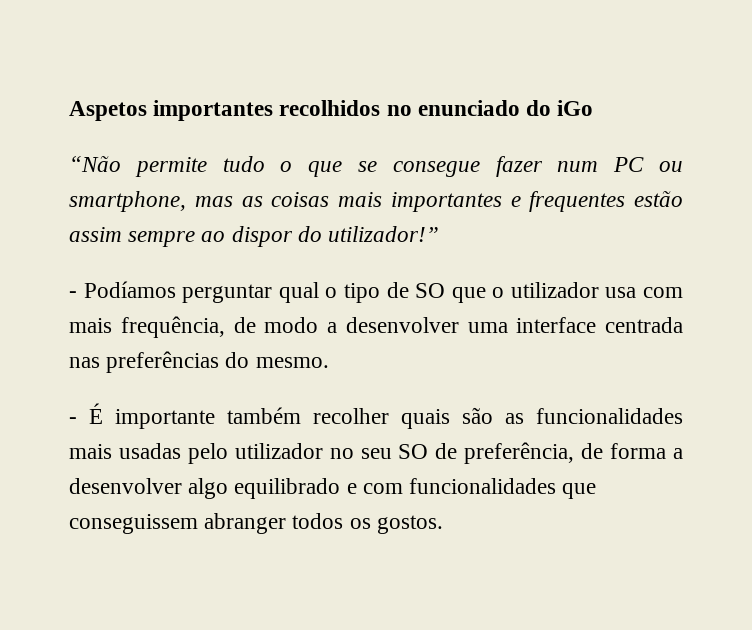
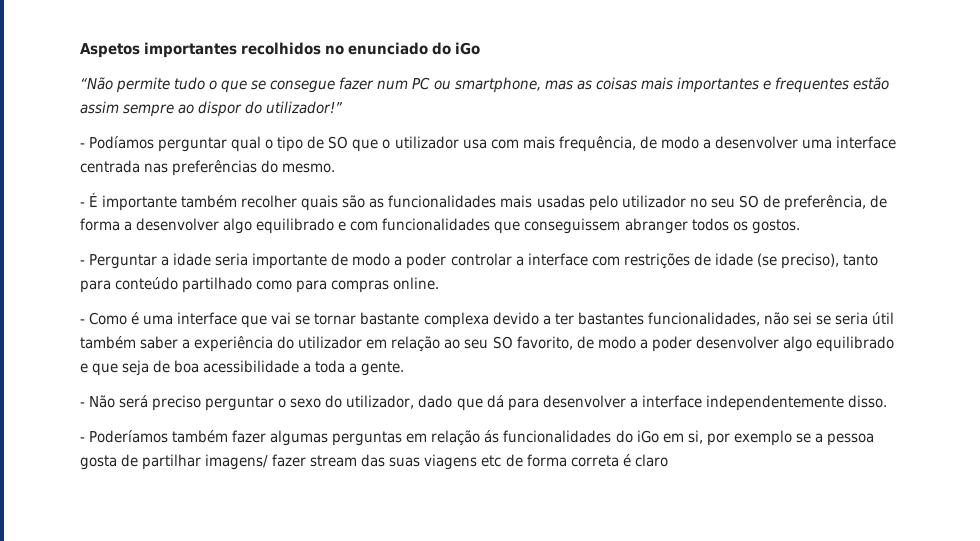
+ - Perguntar a idade seria importante de modo a poder controlar a interface com restrições de idade (se preciso), tanto para conteúdo partilhado como para compras online.
+ - Como é uma interface que vai se tornar bastante complexa devido a ter bastantes funcionalidades, não sei se seria útil também saber a experiência do utilizador em relação ao seu SO favorito, de modo a poder desenvolver algo equilibrado e que seja de boa acessibilidade a toda a gente.
+ - Não será preciso perguntar o sexo do utilizador, dado que dá para desenvolver a interface independentemente disso.
+ - Poderíamos também fazer algumas perguntas em relação ás funcionalidades do iGo em si, por exemplo se a pessoa gosta de partilhar imagens/ fazer stream das suas viagens etc de forma correta é claro

